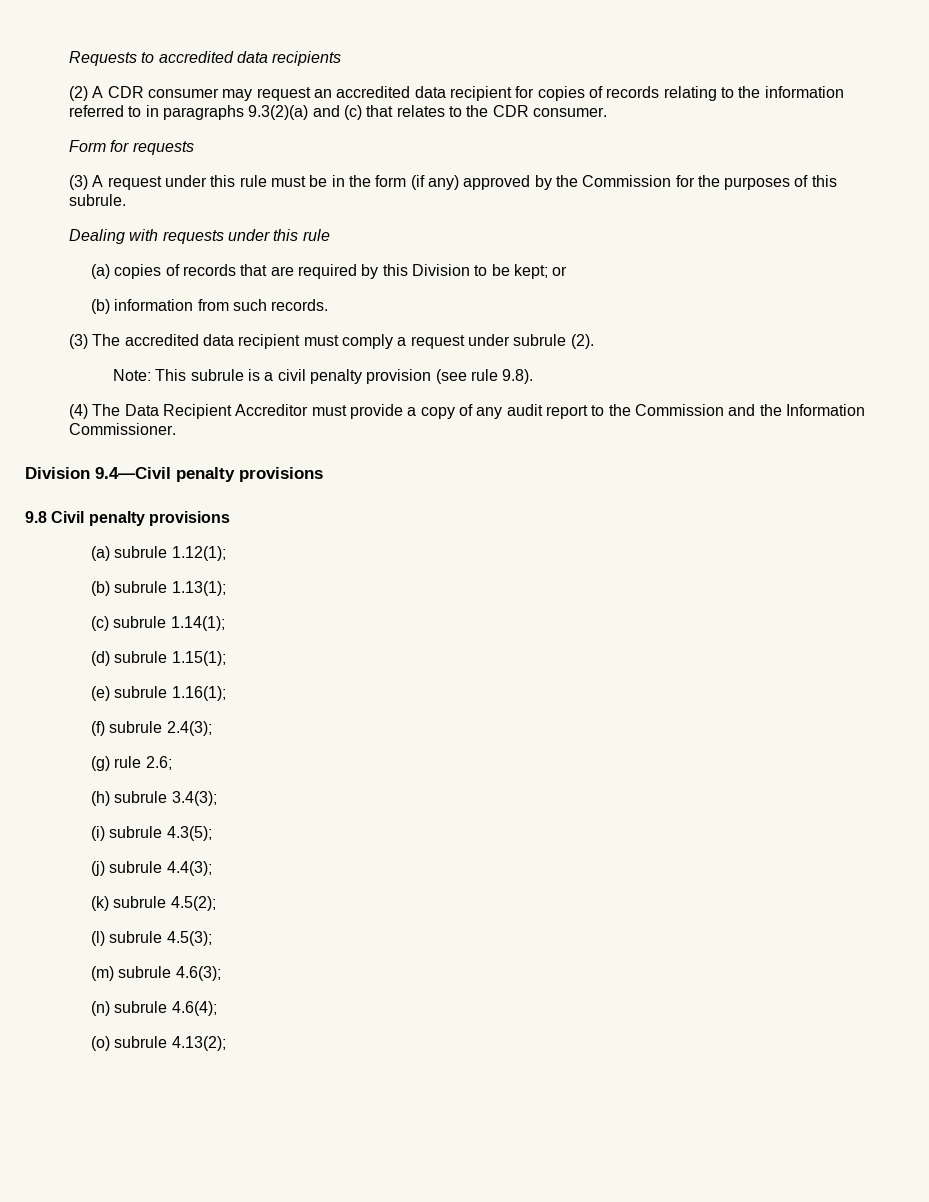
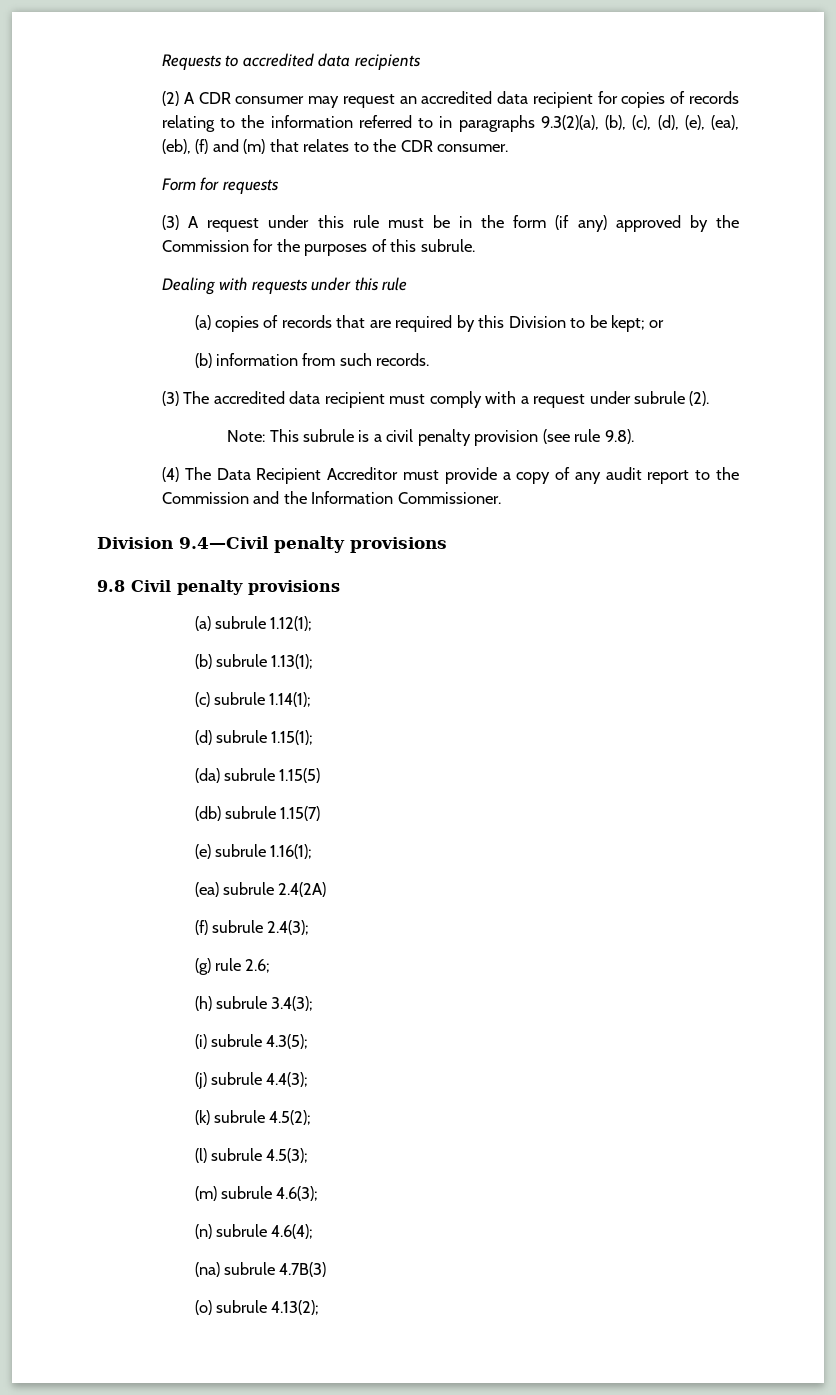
- (2) A CDR consumer may request an accredited data recipient for copies of records relating to the information referred to in paragraphs 9.3(2)(a) and (c) that relates to the CDR consumer.
+ (2) A CDR consumer may request an accredited data recipient for copies of records relating to the information referred to in paragraphs 9.3(2)(a), (b), (c), (d), (e), (ea), (eb), (f) and (m) that relates to the CDR consumer.
- (3) The accredited data recipient must comply a request under subrule (2).
+ (3) The accredited data recipient must comply with a request under subrule (2).
+ (da) subrule 1.15(5)
+ (db) subrule 1.15(7)
+ (ea) subrule 2.4(2A)
+ (na) subrule 4.7B(3)

